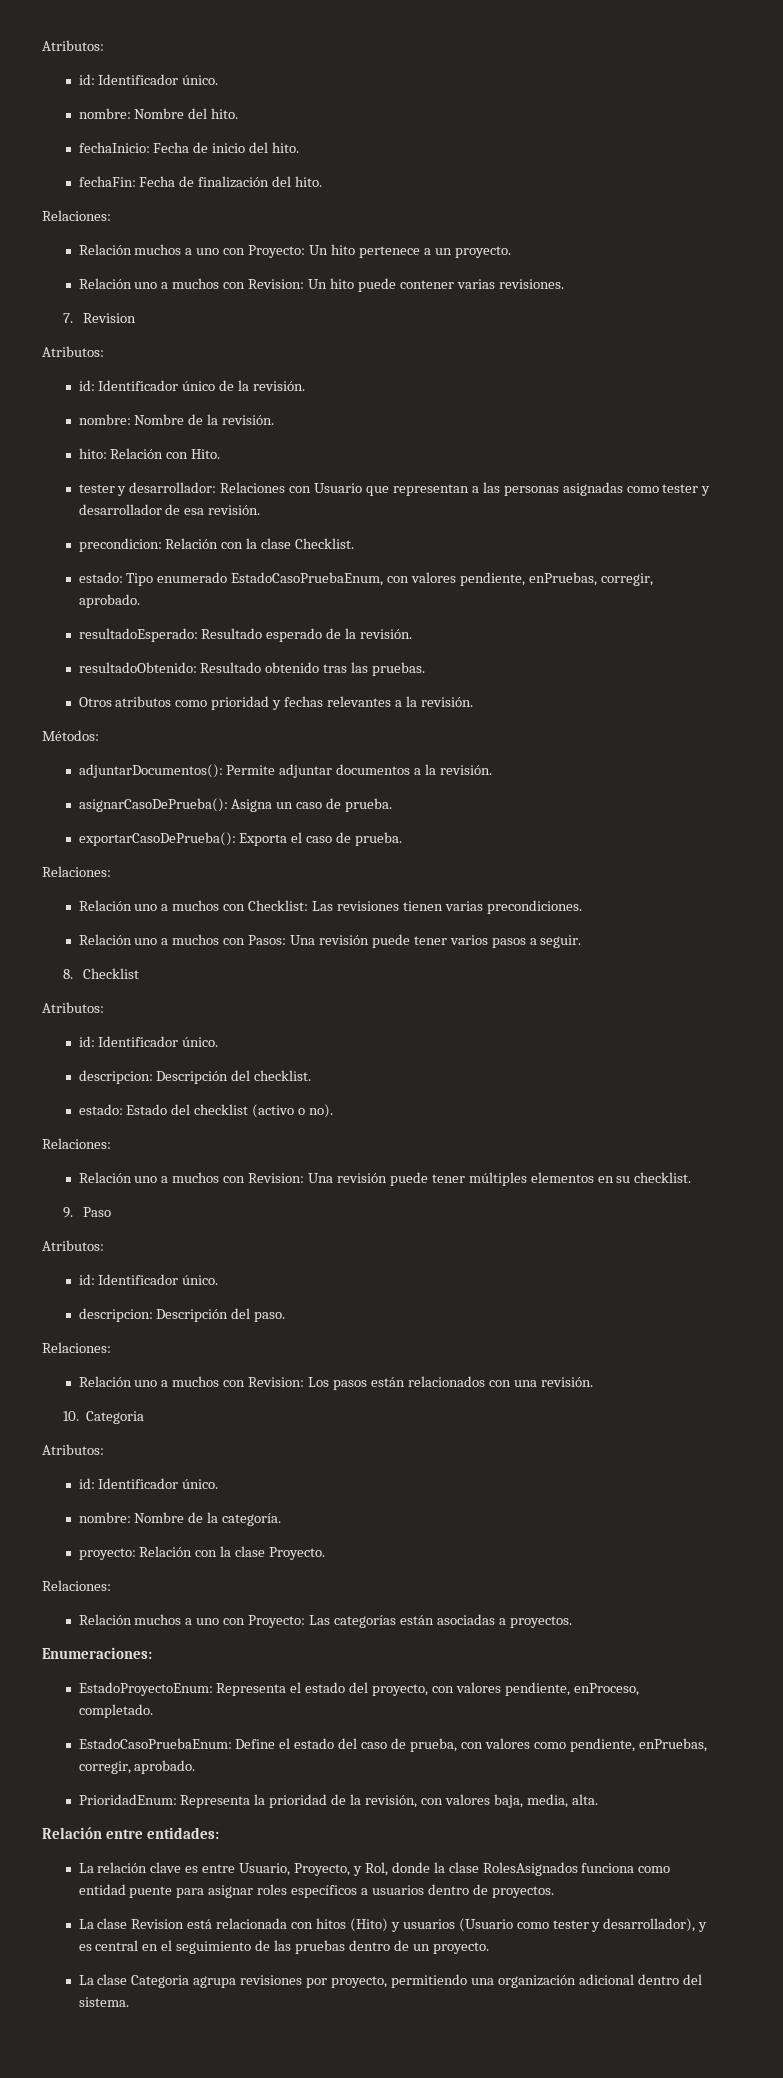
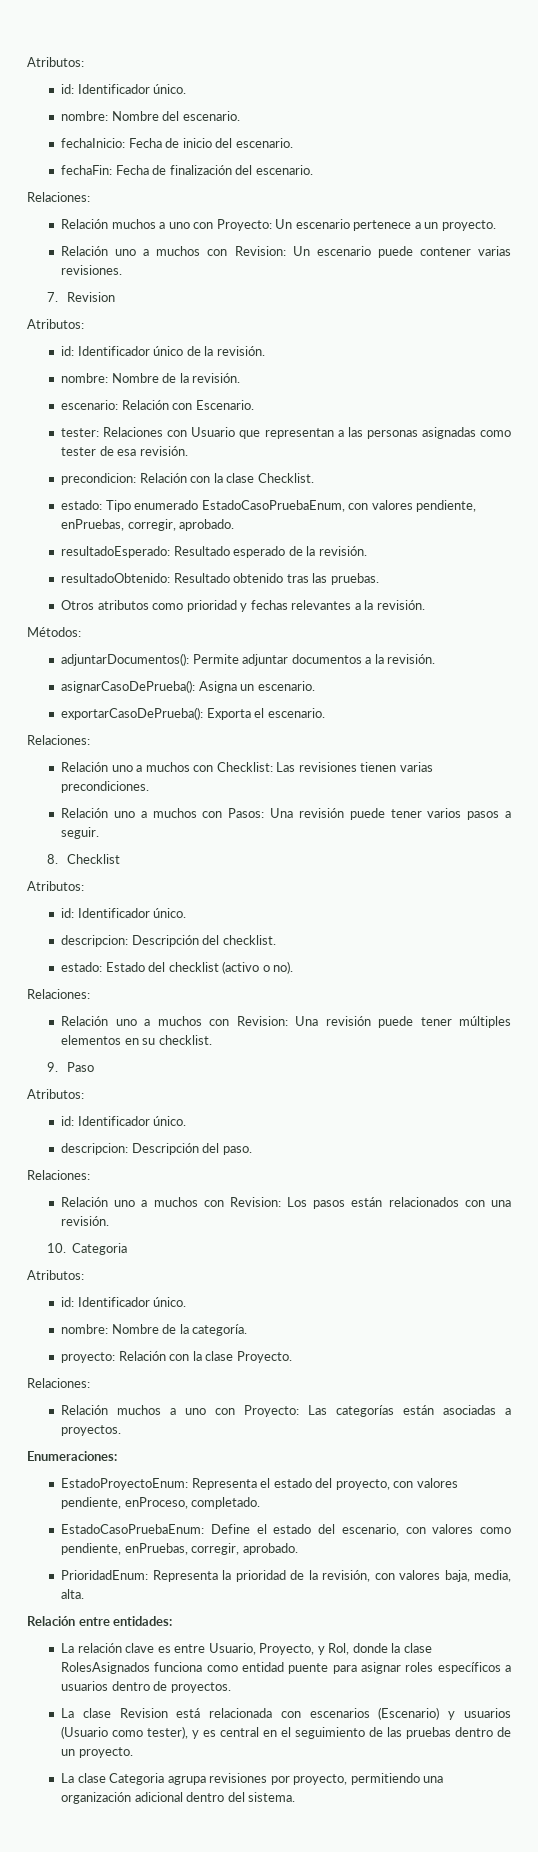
- nombre: Nombre del hito.
+ nombre: Nombre del escenario.
- fechaInicio: Fecha de inicio del hito.
+ fechaInicio: Fecha de inicio del escenario.
- fechaFin: Fecha de finalización del hito.
+ fechaFin: Fecha de finalización del escenario.
- Relación muchos a uno con Proyecto: Un hito pertenece a un proyecto.
+ Relación muchos a uno con Proyecto: Un escenario pertenece a un proyecto.
- Relación uno a muchos con Revision: Un hito puede contener varias revisiones.
+ Relación uno a muchos con Revision: Un escenario puede contener varias revisiones.
- hito: Relación con Hito.
- tester y desarrollador: Relaciones con Usuario que representan a las personas asignadas como tester y desarrollador de esa revisión.
+ escenario: Relación con Escenario.
+ tester: Relaciones con Usuario que representan a las personas asignadas como tester de esa revisión.
- asignarCasoDePrueba(): Asigna un caso de prueba.
+ asignarCasoDePrueba(): Asigna un escenario.
- exportarCasoDePrueba(): Exporta el caso de prueba.
+ exportarCasoDePrueba(): Exporta el escenario.
- EstadoCasoPruebaEnum: Define el estado del caso de prueba, con valores como pendiente, enPruebas, corregir, aprobado.
+ EstadoCasoPruebaEnum: Define el estado del escenario, con valores como pendiente, enPruebas, corregir, aprobado.
- La clase Revision está relacionada con hitos (Hito) y usuarios (Usuario como tester y desarrollador), y es central en el seguimiento de las pruebas dentro de un proyecto.
+ La clase Revision está relacionada con escenarios (Escenario) y usuarios (Usuario como tester), y es central en el seguimiento de las pruebas dentro de un proyecto.

